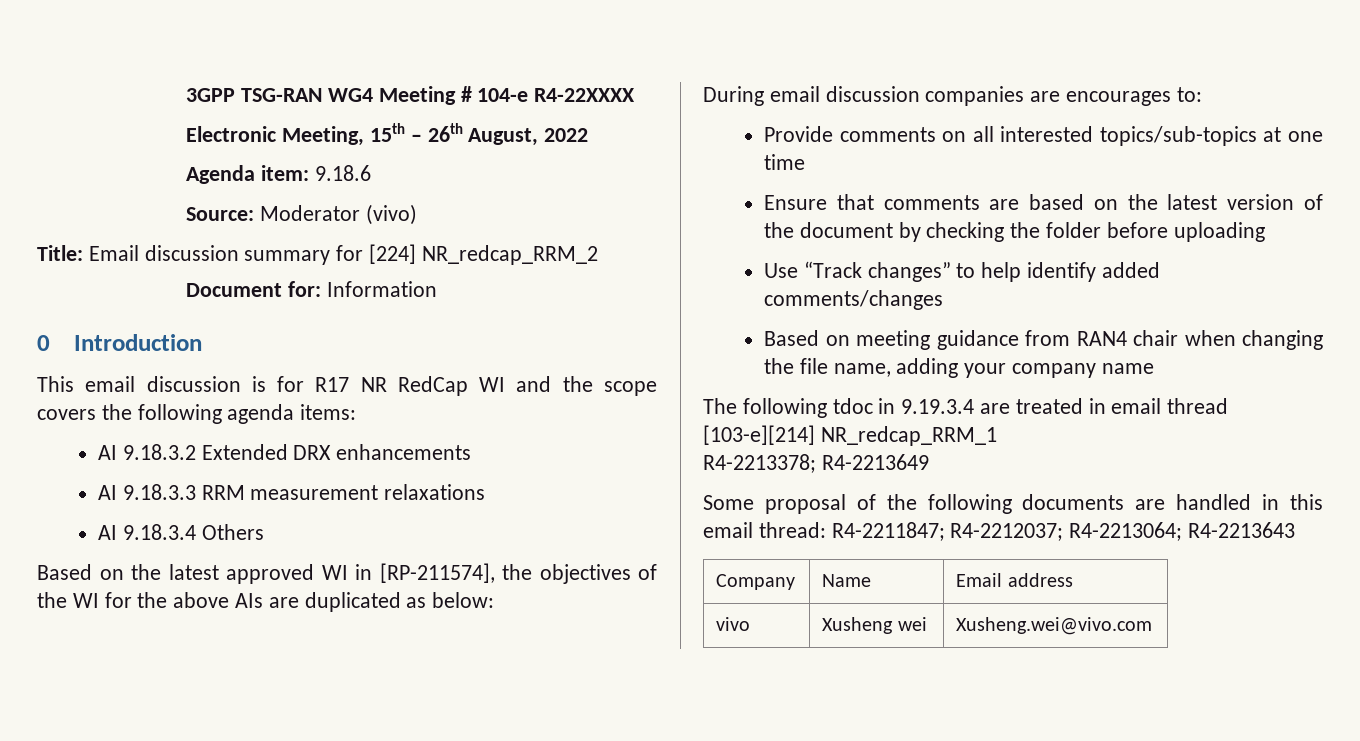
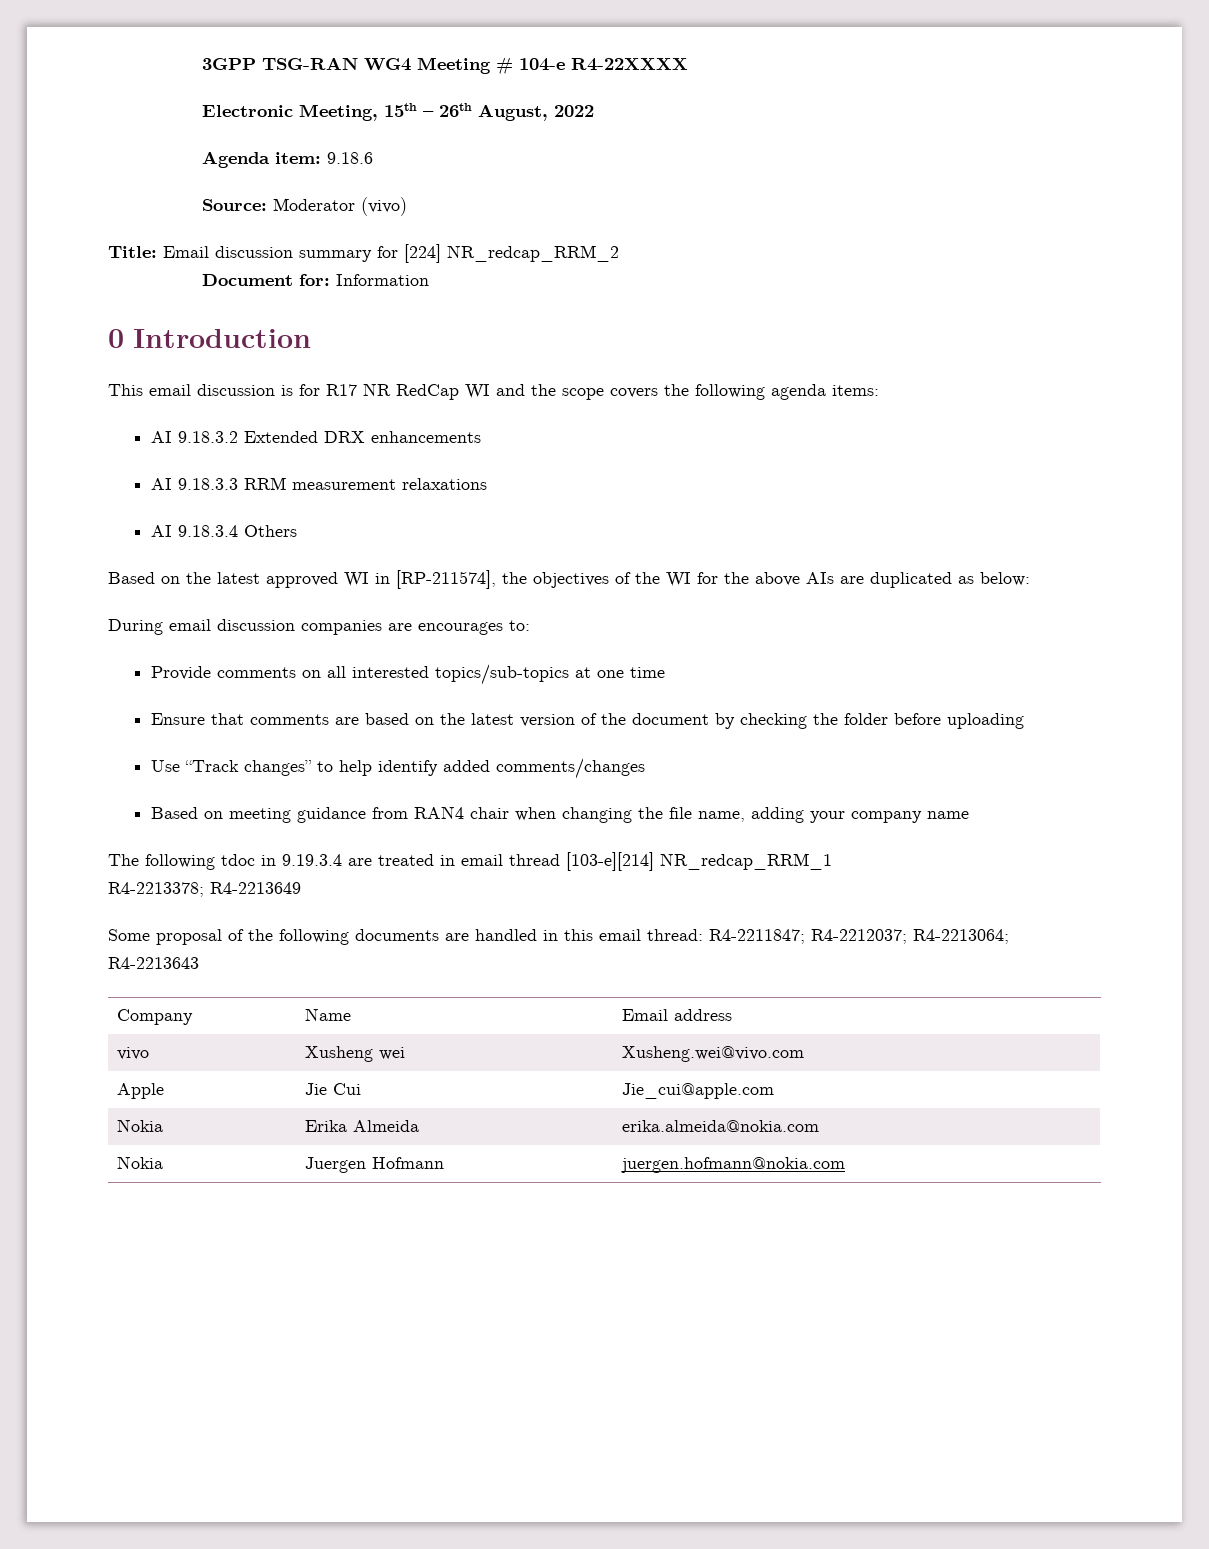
+ Apple | Jie Cui | Jie_cui@apple.com
+ Nokia | Erika Almeida | erika.almeida@nokia.com
+ Nokia | Juergen Hofmann | juergen.hofmann@nokia.com

